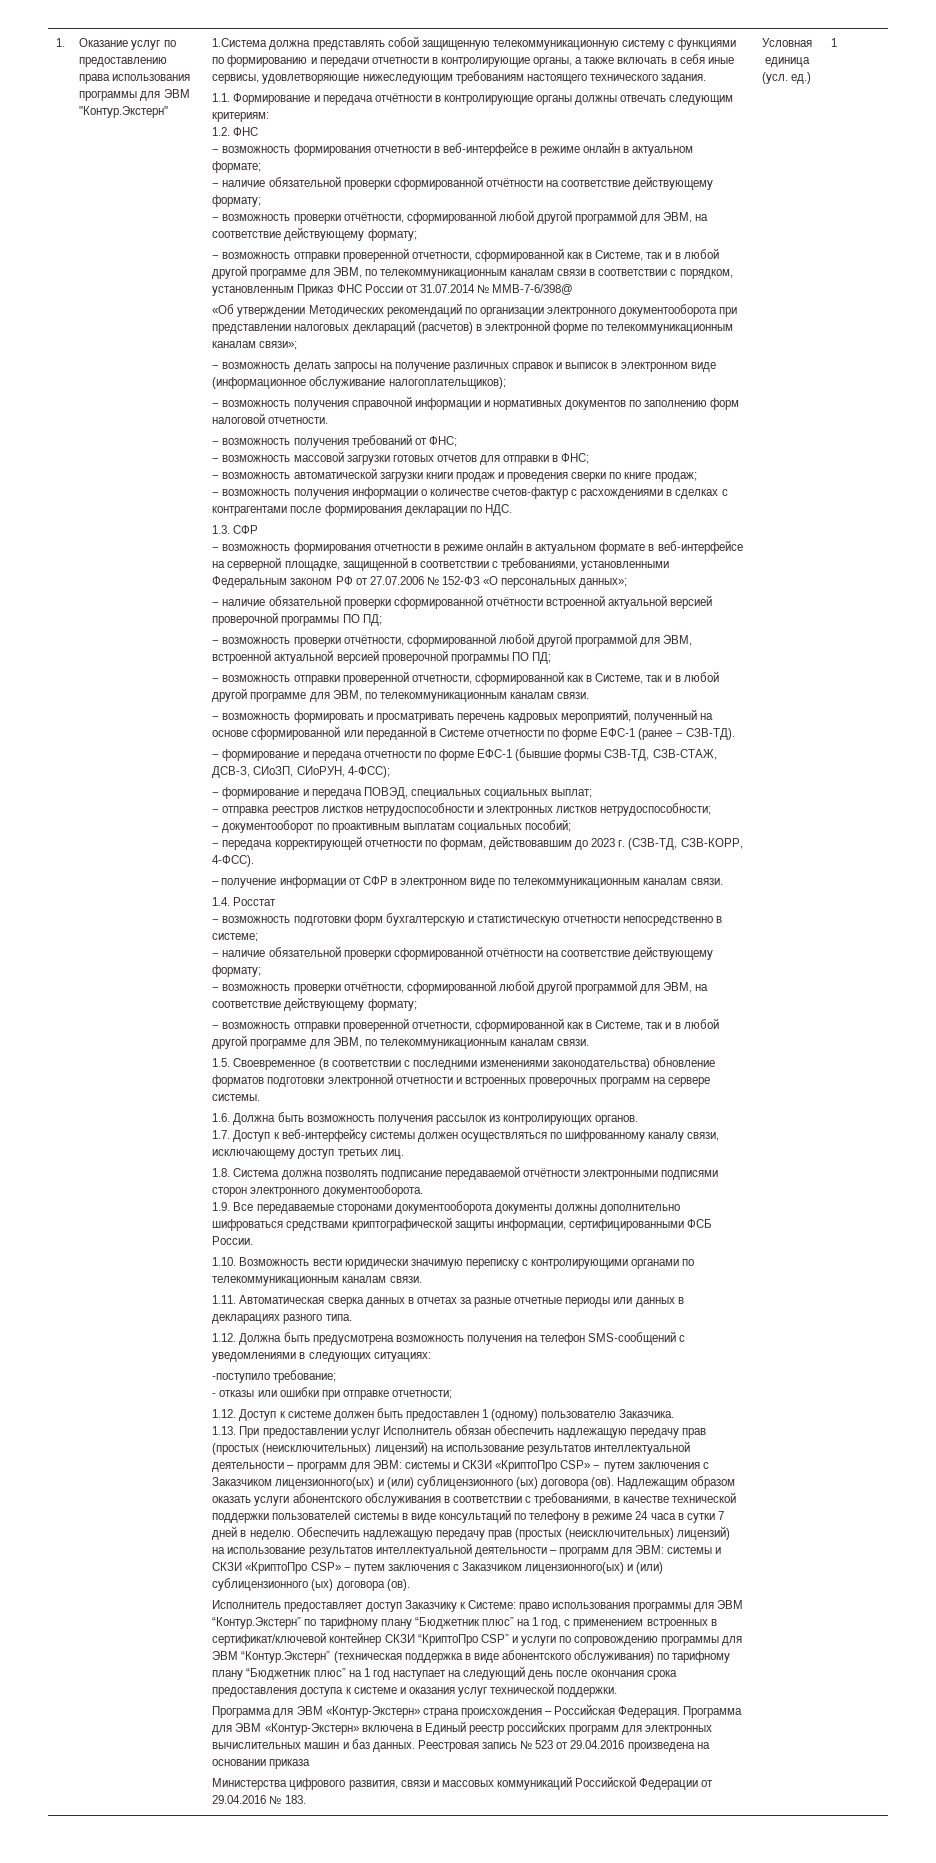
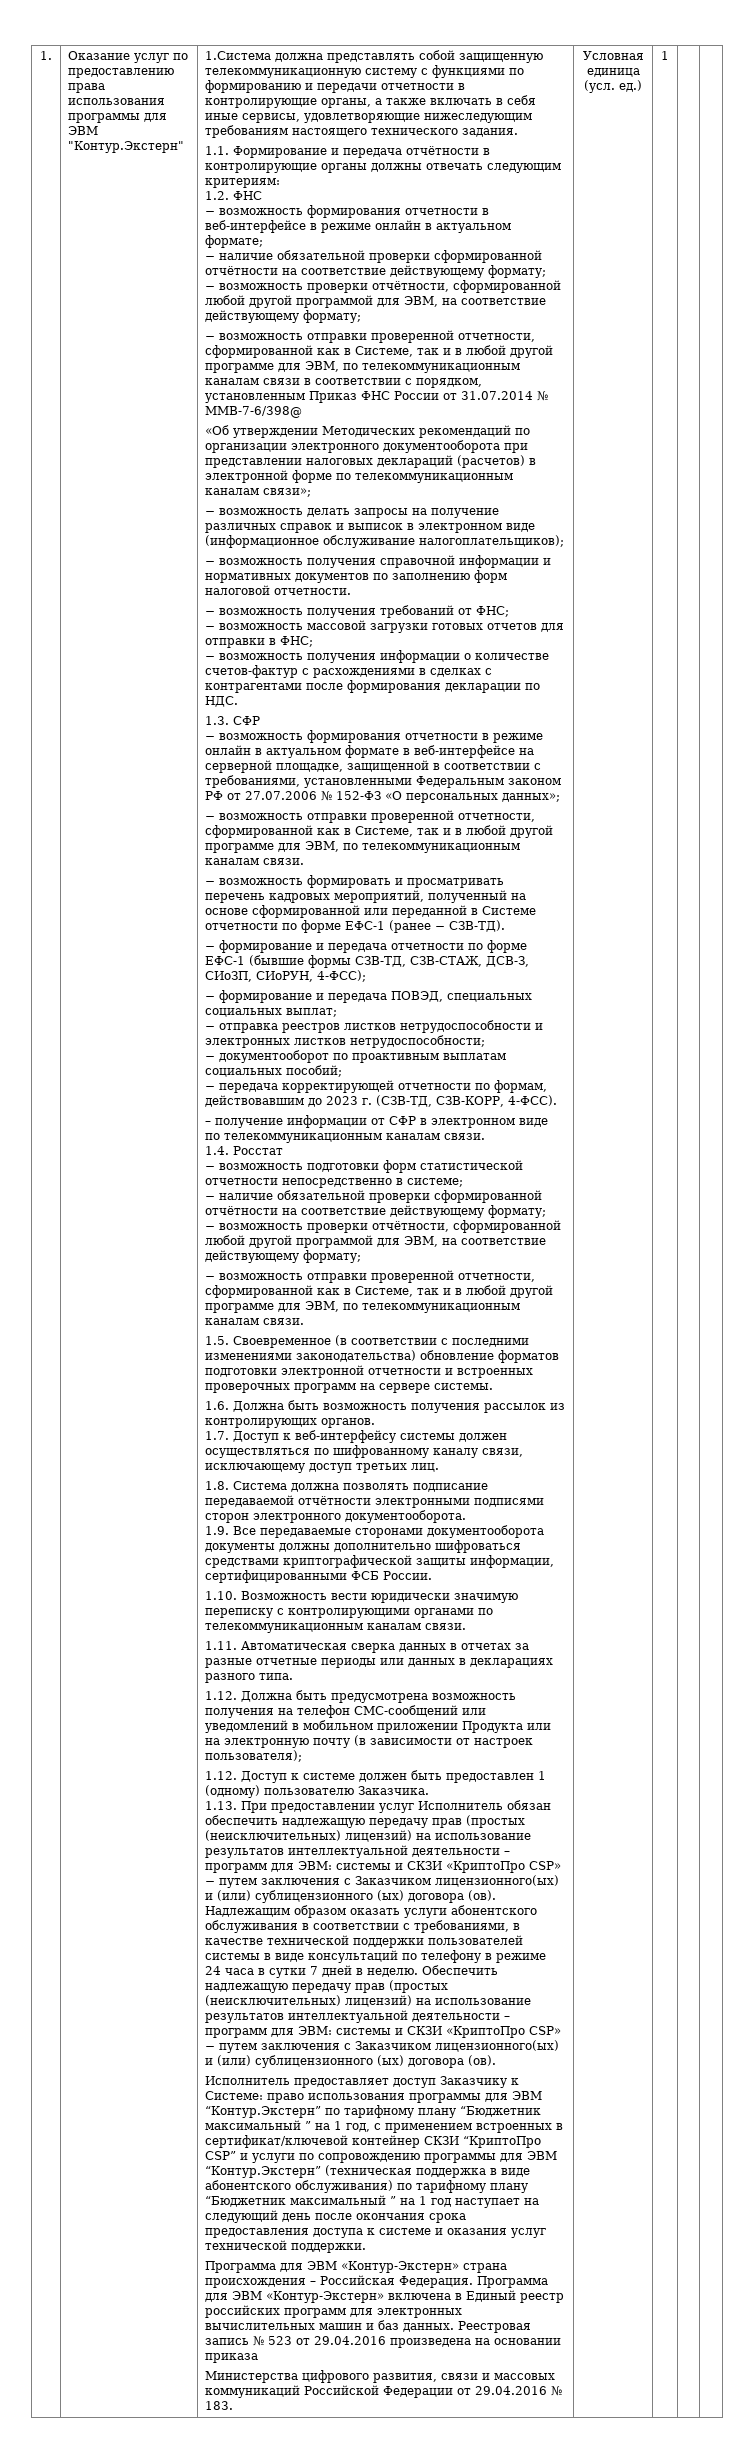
- − возможность автоматической загрузки книги продаж и проведения сверки по книге продаж;
- − наличие обязательной проверки сформированной отчётности встроенной актуальной версией проверочной программы ПО ПД;
- − возможность проверки отчётности, сформированной любой другой программой для ЭВМ, встроенной актуальной версией проверочной программы ПО ПД;
- − возможность подготовки форм бухгалтерскую и статистическую отчетности непосредственно в системе;
+ − возможность подготовки форм статистической отчетности непосредственно в системе;
- 1.12. Должна быть предусмотрена возможность получения на телефон SMS-сообщений с уведомлениями в следующих ситуациях:
- -поступило требование;
- - отказы или ошибки при отправке отчетности;
+ 1.12. Должна быть предусмотрена возможность получения на телефон СМС-сообщений или уведомлений в мобильном приложении Продукта или на электронную почту (в зависимости от настроек пользователя);
- право использования программы для ЭВМ “Контур.Экстерн” по тарифному плану “Бюджетник плюс” на 1 год, с применением встроенных в сертификат/ключевой контейнер СКЗИ “КриптоПро CSP” и услуги по сопровождению программы для ЭВМ “Контур.Экстерн” (техническая поддержка в виде абонентского обслуживания) по тарифному плану “Бюджетник плюс” на 1 год наступает на следующий день после окончания срока предоставления доступа к системе и оказания услуг технической поддержки.
+ право использования программы для ЭВМ “Контур.Экстерн” по тарифному плану “Бюджетник максимальный ” на 1 год, с применением встроенных в сертификат/ключевой контейнер СКЗИ “КриптоПро CSP” и услуги по сопровождению программы для ЭВМ “Контур.Экстерн” (техническая поддержка в виде абонентского обслуживания) по тарифному плану “Бюджетник максимальный ” на 1 год наступает на следующий день после окончания срока предоставления доступа к системе и оказания услуг технической поддержки.

